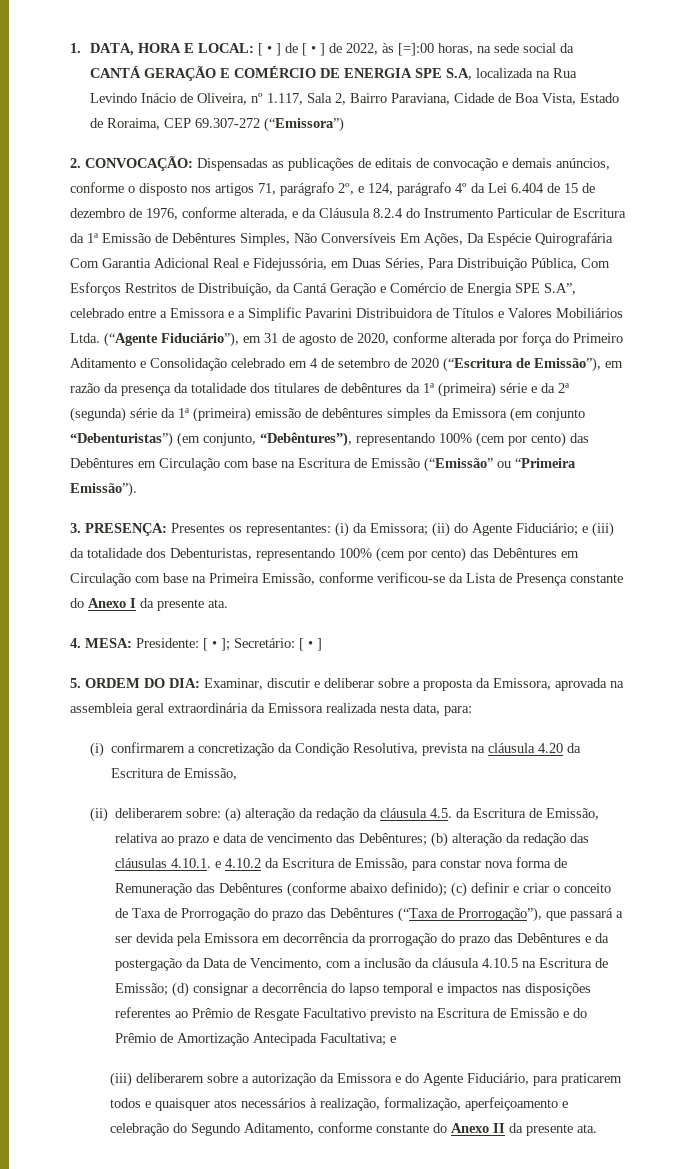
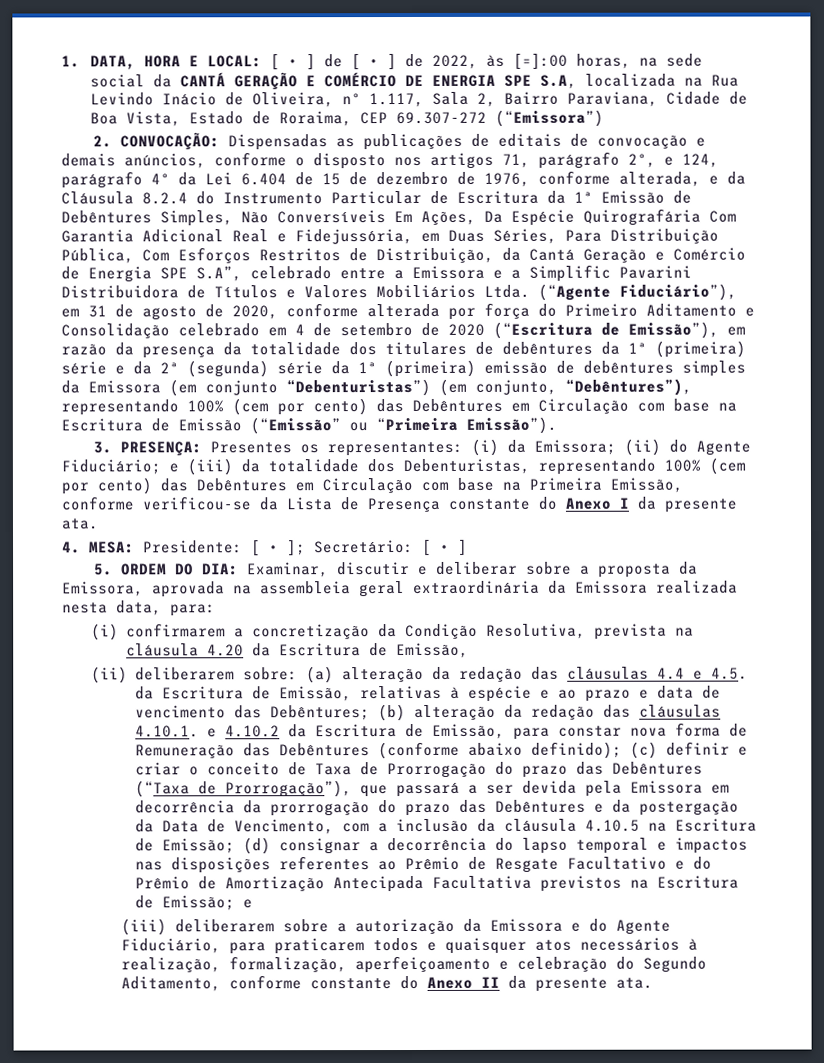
- (a) alteração da redação da cláusula 4.5. da Escritura de Emissão, relativa ao prazo e data de vencimento das Debêntures;
+ (a) alteração da redação das cláusulas 4.4 e 4.5. da Escritura de Emissão, relativas à espécie e ao prazo e data de vencimento das Debêntures;
- (d) consignar a decorrência do lapso temporal e impactos nas disposições referentes ao Prêmio de Resgate Facultativo previsto na Escritura de Emissão e do Prêmio de Amortização Antecipada Facultativa;
+ (d) consignar a decorrência do lapso temporal e impactos nas disposições referentes ao Prêmio de Resgate Facultativo e do Prêmio de Amortização Antecipada Facultativa previstos na Escritura de Emissão;

